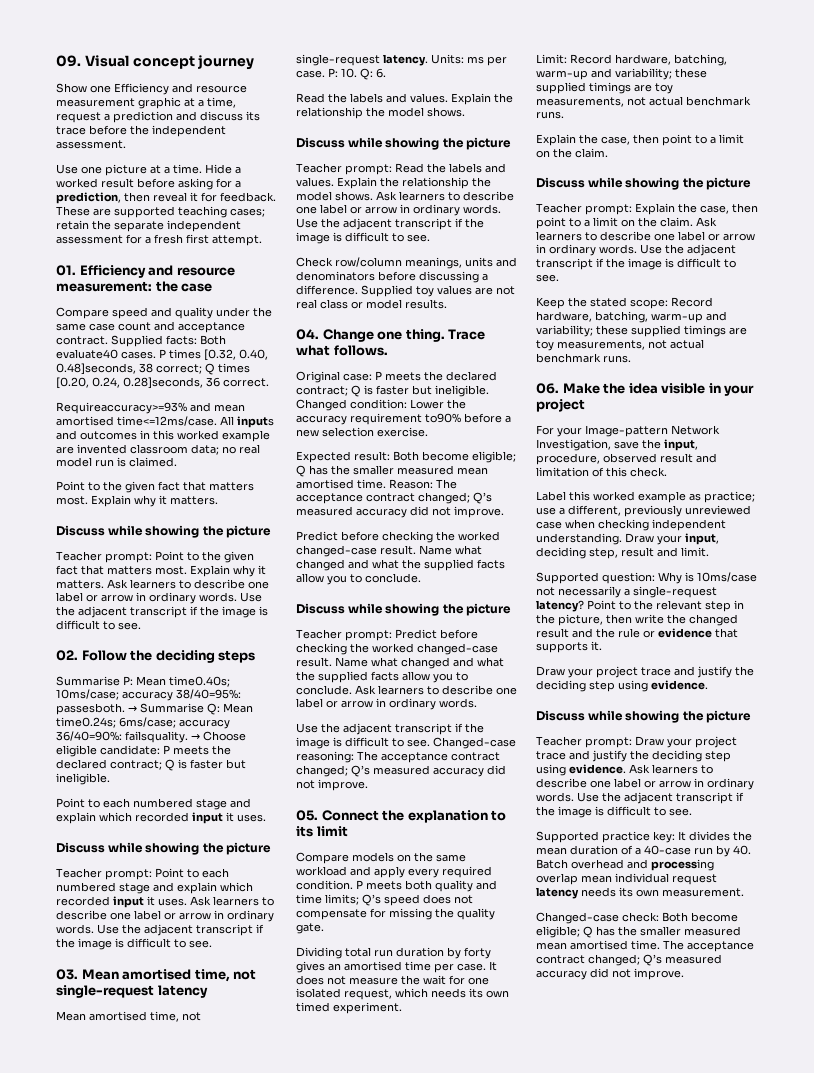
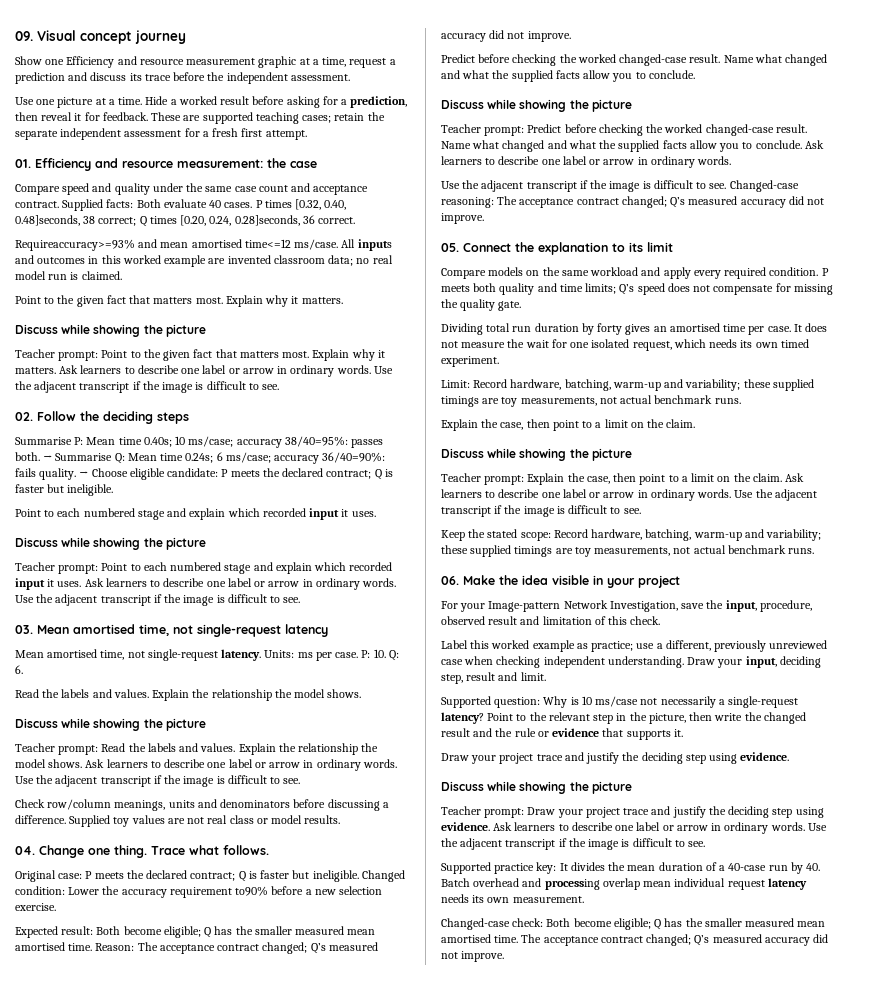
- Supplied facts: Both evaluate40 cases.
+ Supplied facts: Both evaluate 40 cases.
- Requireaccuracy>=93% and mean amortised time<=12ms/case.
+ Requireaccuracy>=93% and mean amortised time<=12 ms/case.
- Summarise P: Mean time0.40s; 10ms/case; accuracy 38/40=95%: passesboth. → Summarise Q: Mean time0.24s; 6ms/case; accuracy 36/40=90%: failsquality.
+ Summarise P: Mean time 0.40s; 10 ms/case; accuracy 38/40=95%: passes both. → Summarise Q: Mean time 0.24s; 6 ms/case; accuracy 36/40=90%: fails quality.
- Supported question: Why is 10ms/case not necessarily a single-request latency?
+ Supported question: Why is 10 ms/case not necessarily a single-request latency?

